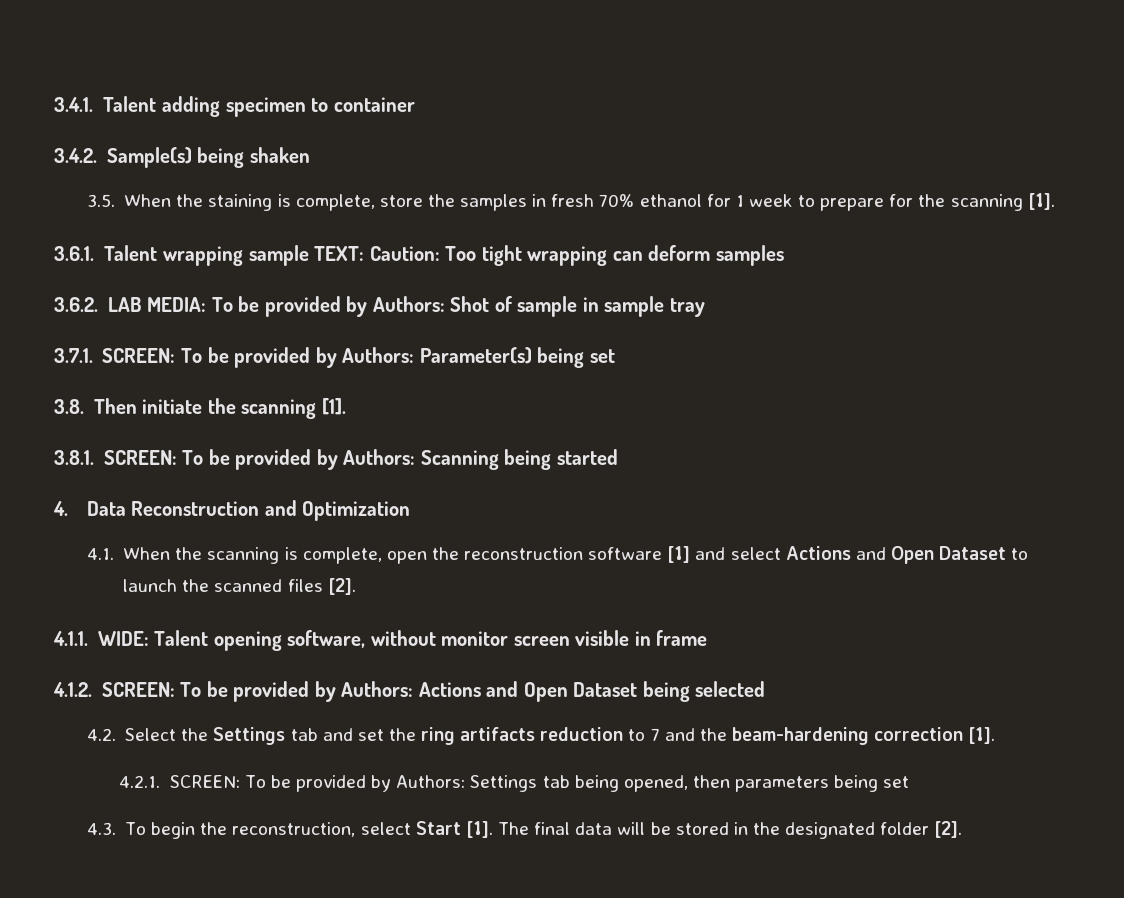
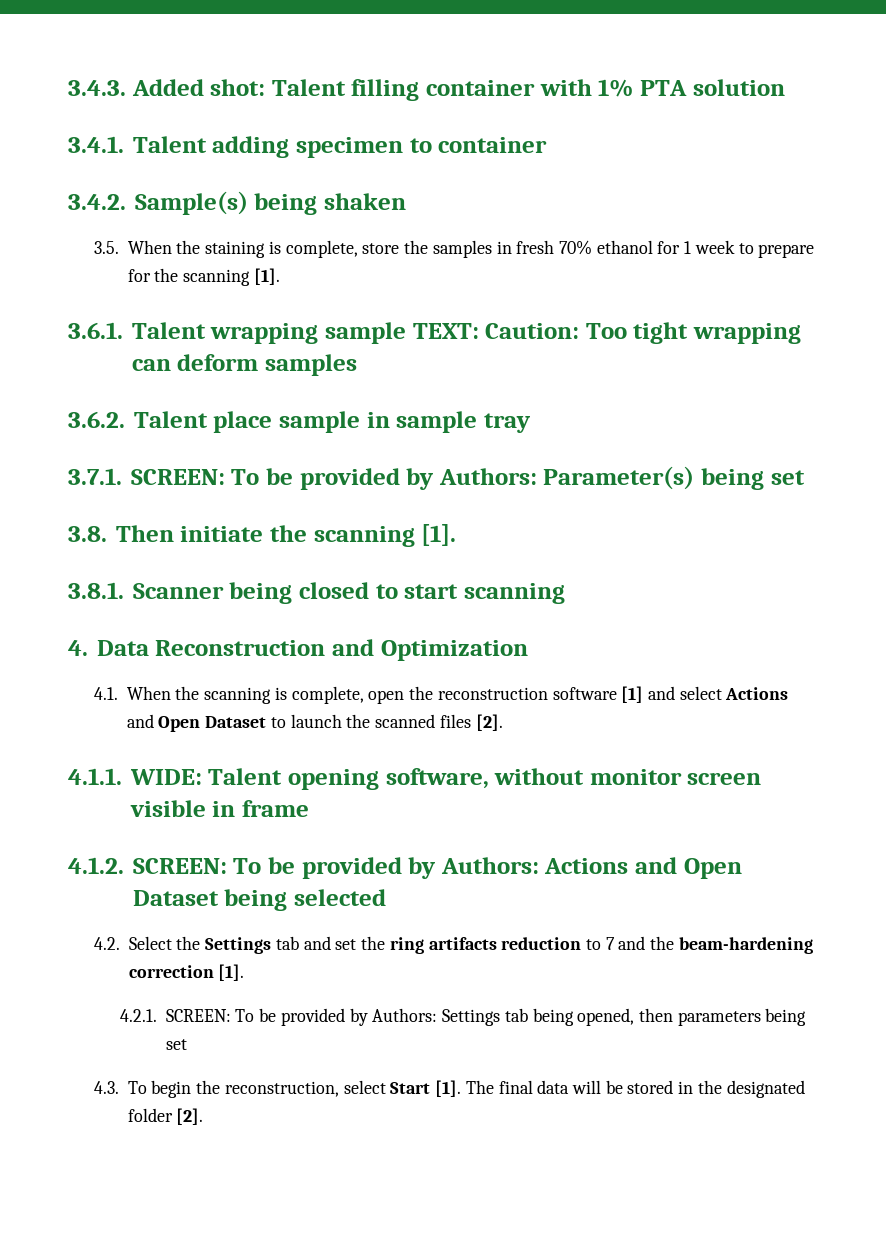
+ 3.4.3. Added shot: Talent filling container with 1% PTA solution
- 3.6.2. LAB MEDIA: To be provided by Authors: Shot of sample in sample tray
+ 3.6.2. Talent place sample in sample tray
- 3.8.1. SCREEN: To be provided by Authors: Scanning being started
+ 3.8.1. Scanner being closed to start scanning

